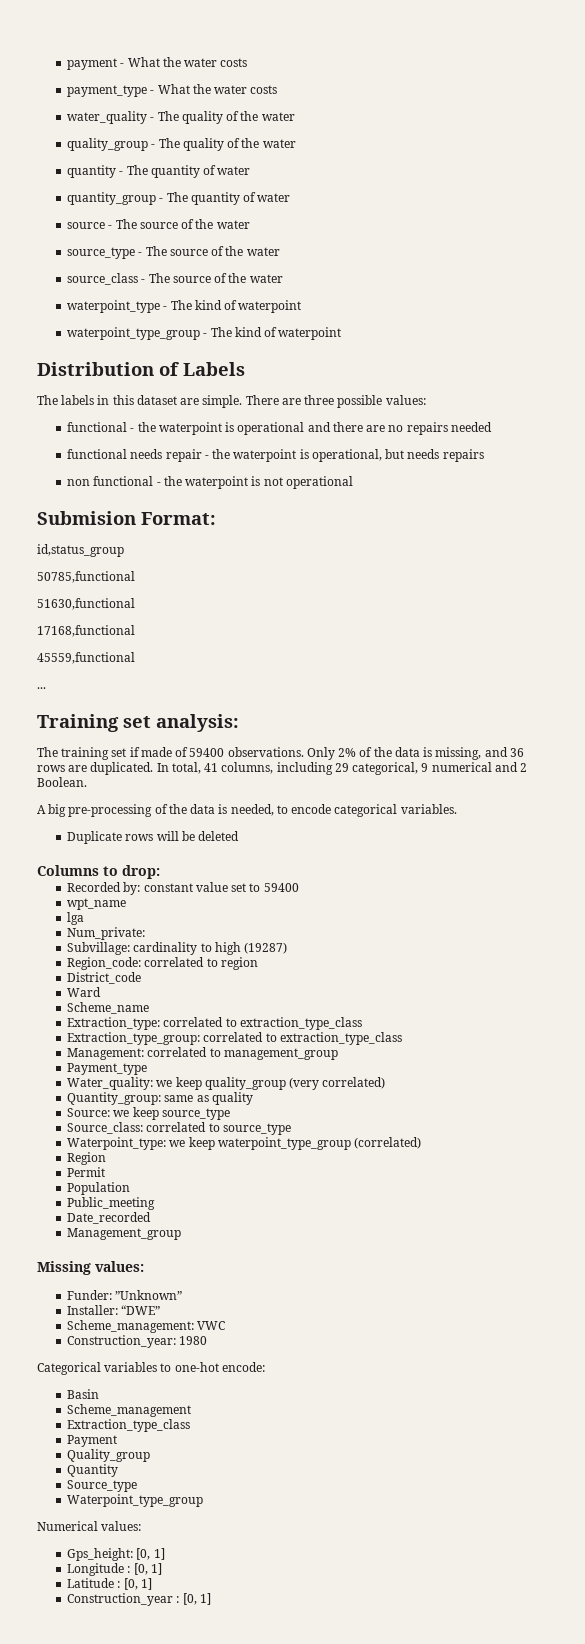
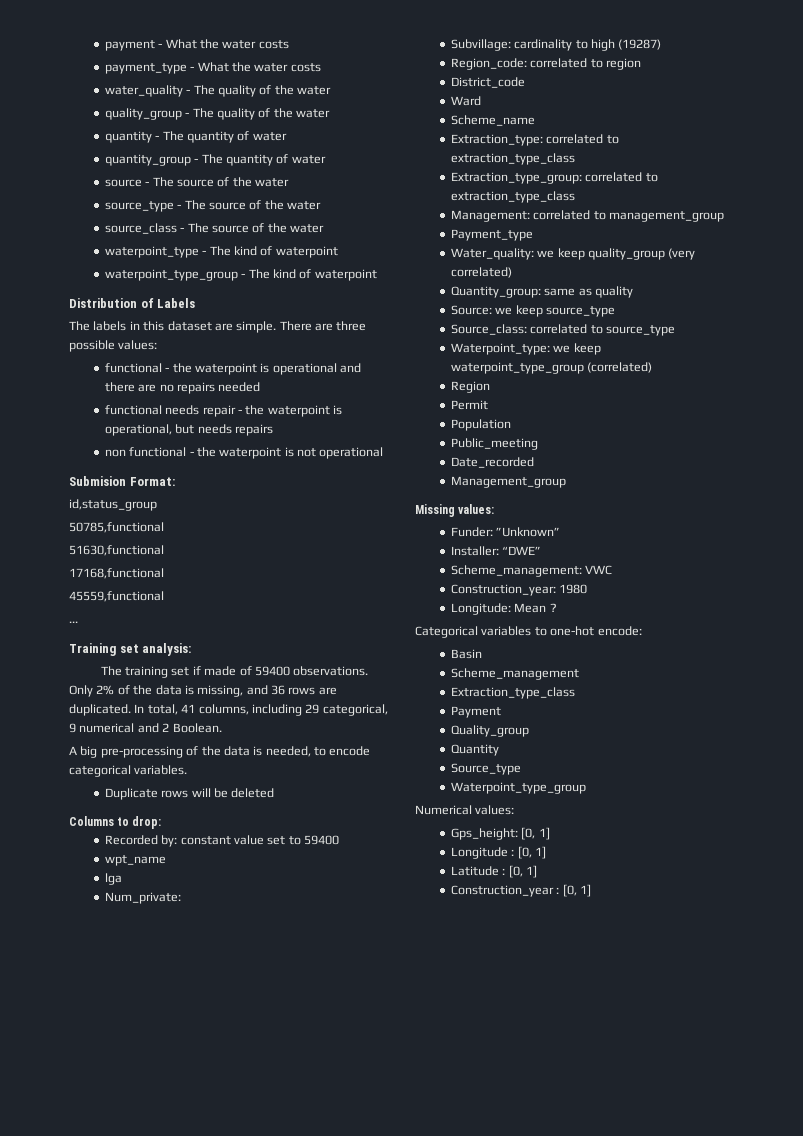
+ Longitude: Mean ?

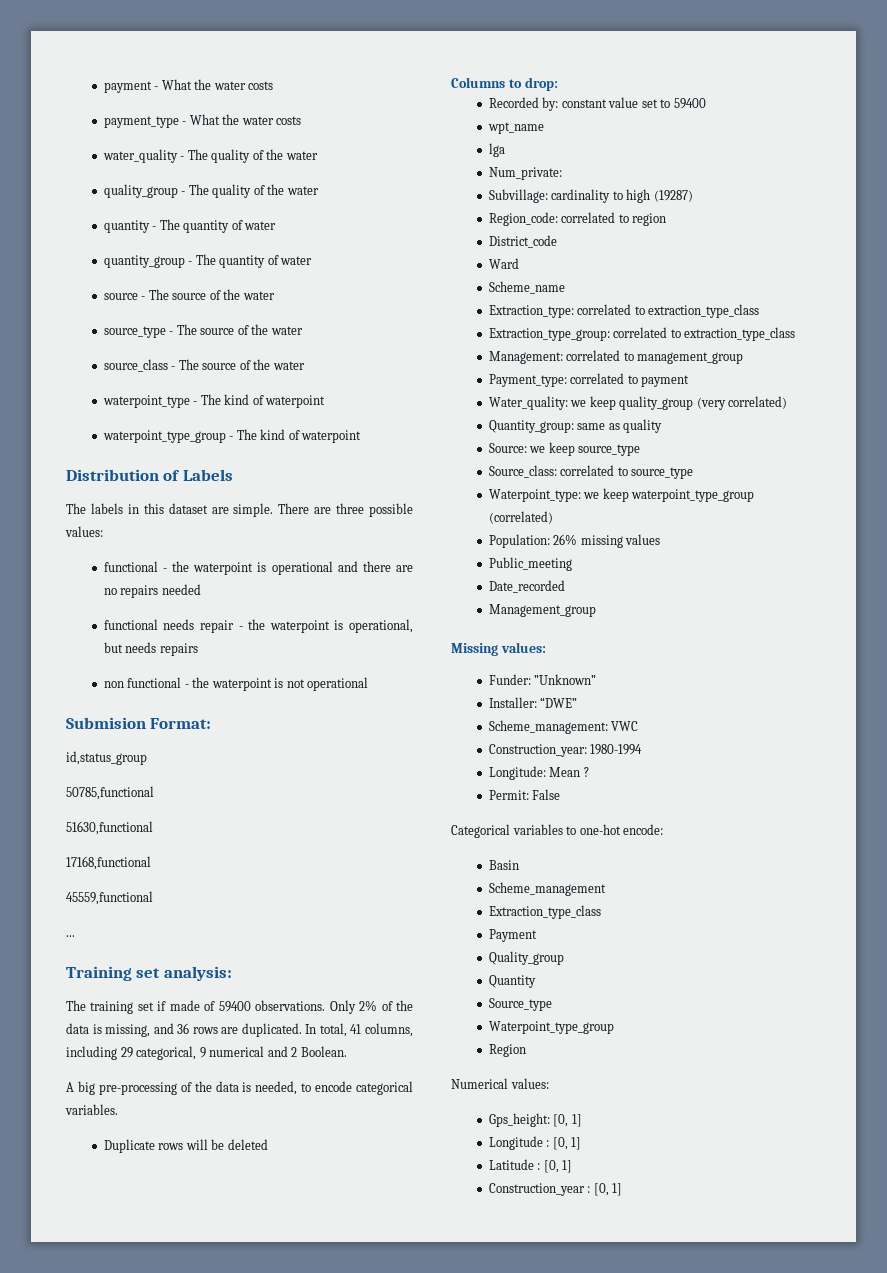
- Payment_type
+ Payment_type: correlated to payment
- Region
- Permit
- Population
+ Population: 26% missing values
- Construction_year: 1980
+ Construction_year: 1980-1994
+ Permit: False
+ Region

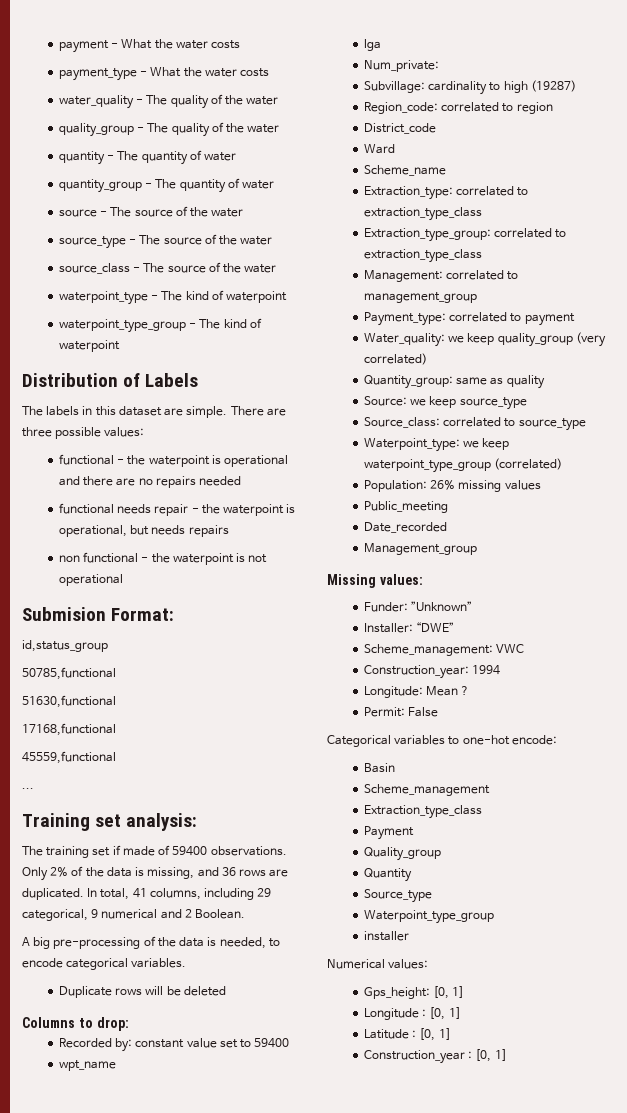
- Construction_year: 1980-1994
+ Construction_year: 1994
- Region
+ installer

